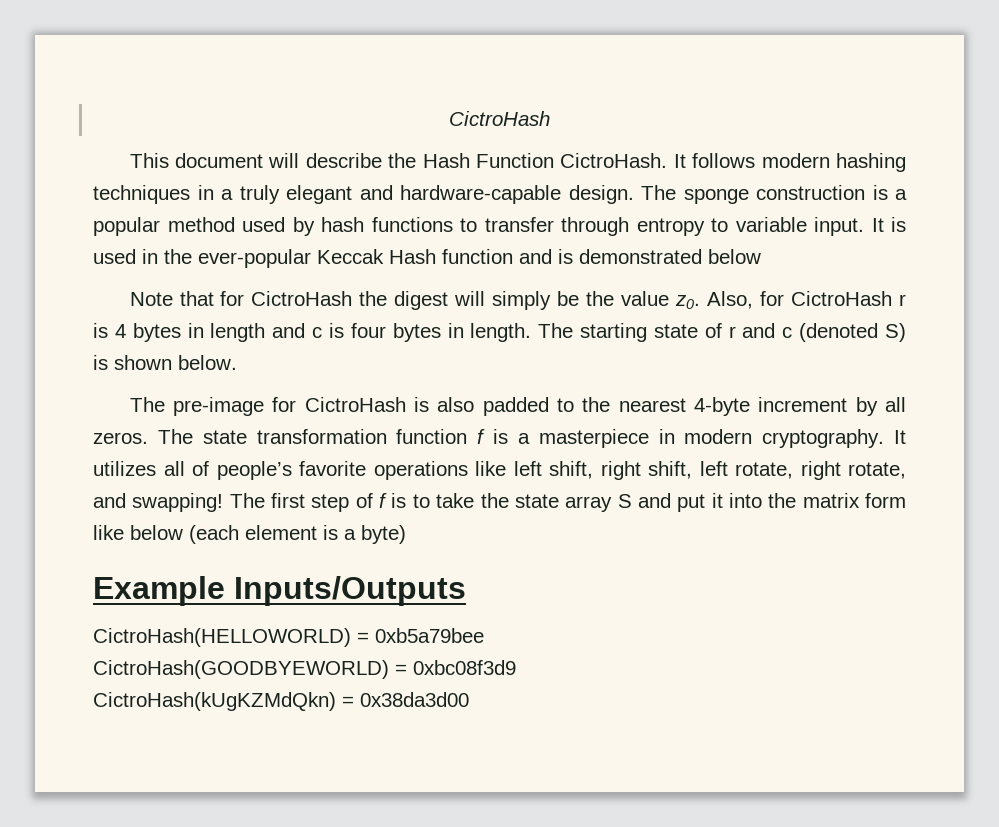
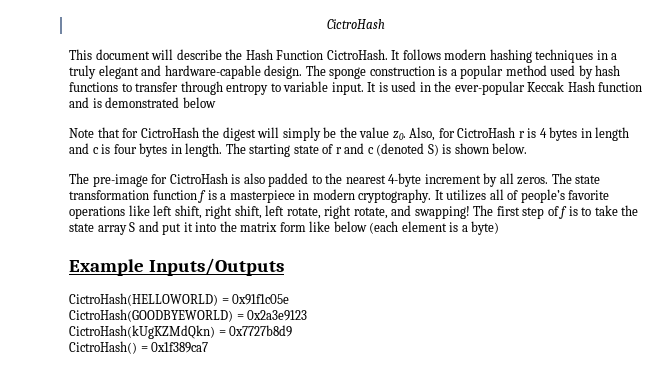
- CictroHash(HELLOWORLD) = 0xb5a79bee
+ CictroHash(HELLOWORLD) = 0x91f1c05e
- CictroHash(GOODBYEWORLD) = 0xbc08f3d9
+ CictroHash(GOODBYEWORLD) = 0x2a3e9123
- CictroHash(kUgKZMdQkn) = 0x38da3d00
+ CictroHash(kUgKZMdQkn) = 0x7727b8d9
+ CictroHash() = 0x1f389ca7

